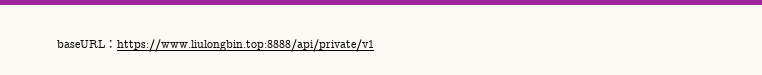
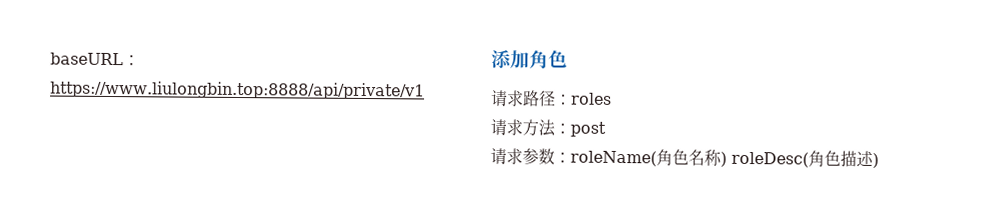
+ 添加角色
+ 请求路径：roles
+ 请求方法：post
+ 请求参数：roleName(角色名称) roleDesc(角色描述)

